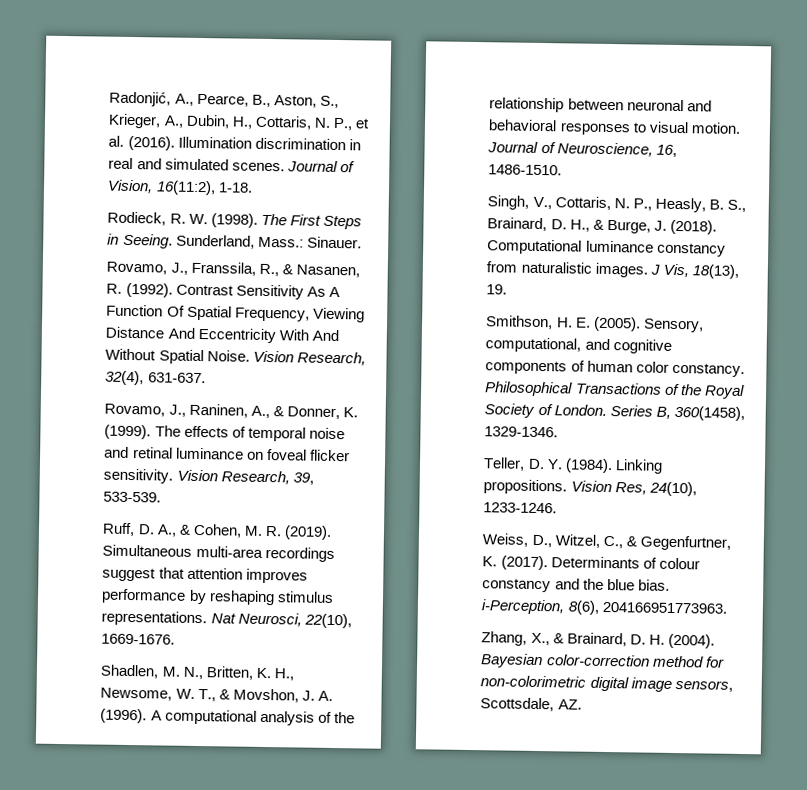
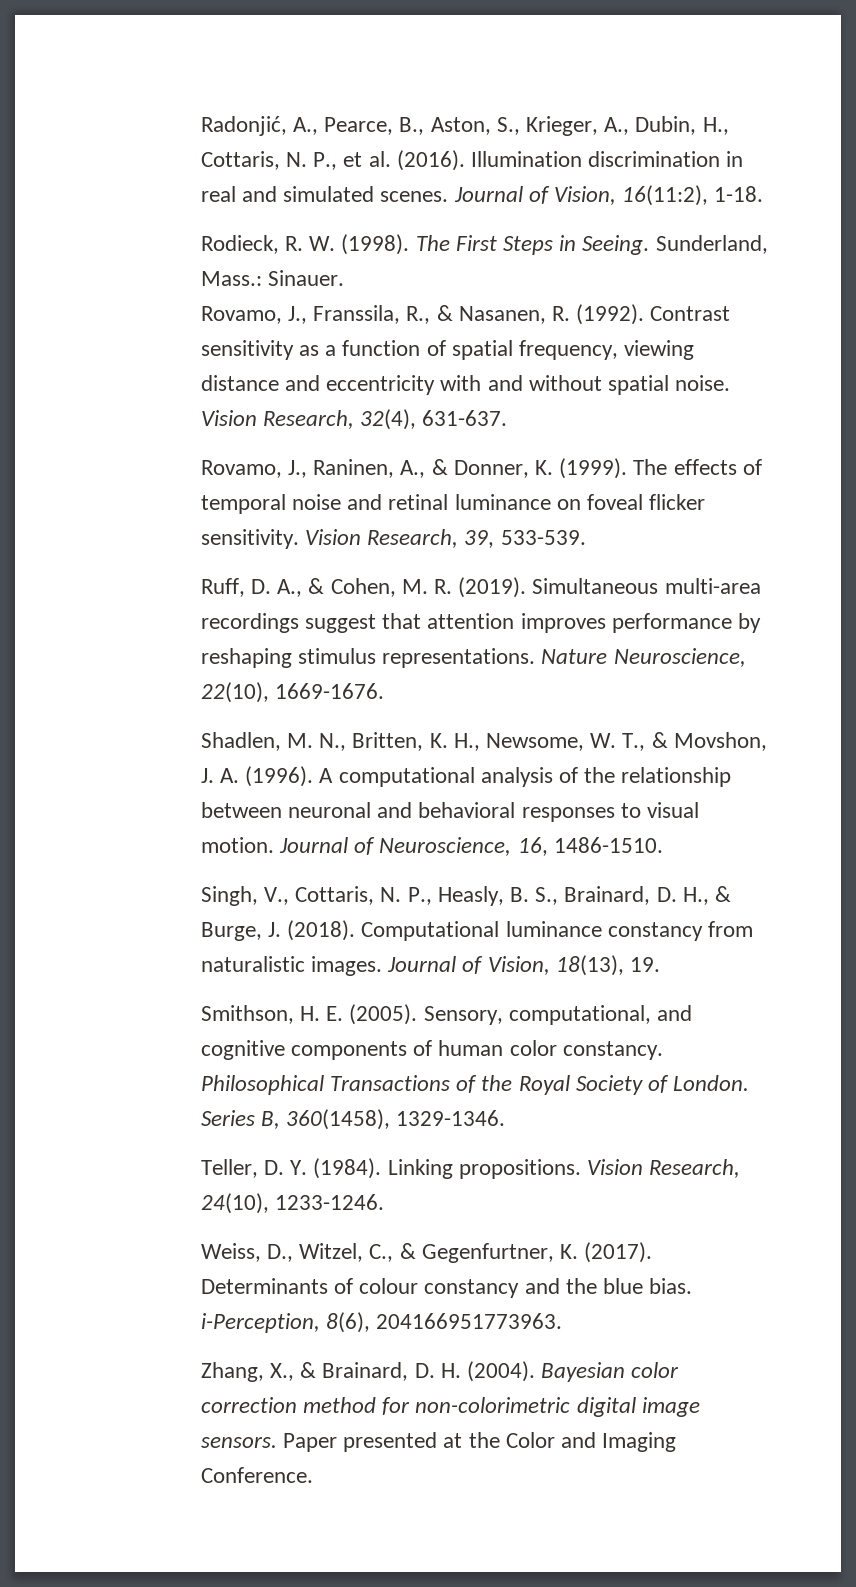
- Contrast Sensitivity As A Function Of Spatial Frequency, Viewing Distance And Eccentricity With And Without Spatial Noise.
+ Contrast sensitivity as a function of spatial frequency, viewing distance and eccentricity with and without spatial noise.
- Nat Neurosci, 22(10), 1669-1676.
+ Nature Neuroscience, 22(10), 1669-1676.
- J Vis, 18(13), 19.
+ Journal of Vision, 18(13), 19.
- Vision Res, 24(10), 1233-1246.
+ Vision Research, 24(10), 1233-1246.
- Bayesian color-correction method for non-colorimetric digital image sensors, Scottsdale, AZ.
+ Bayesian color correction method for non-colorimetric digital image sensors. Paper presented at the Color and Imaging Conference.

